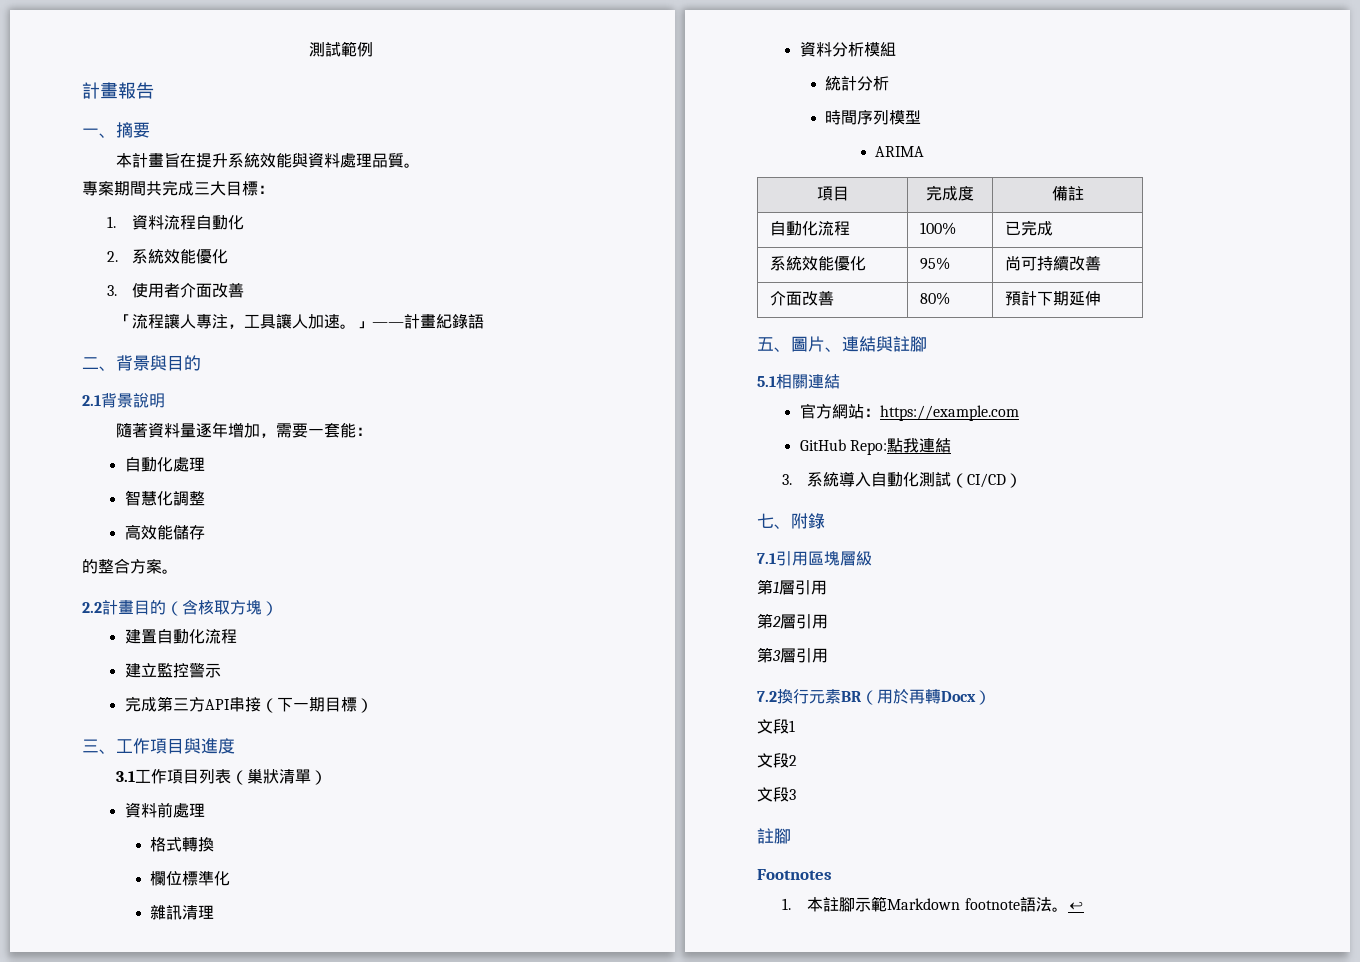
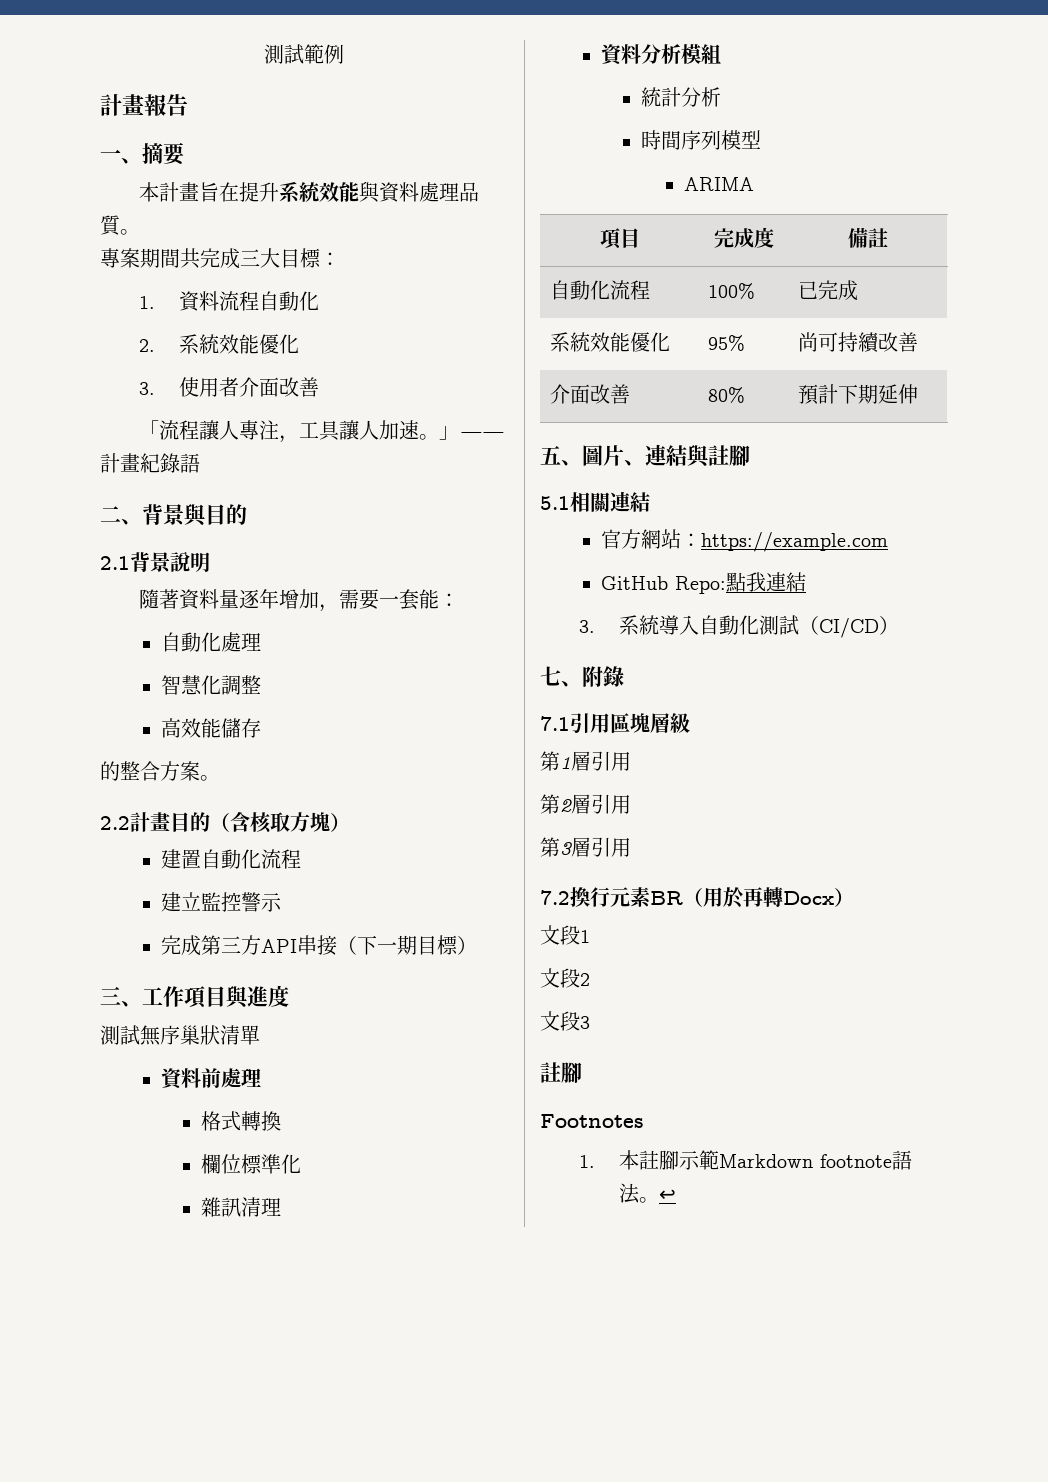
- 3.1工作項目列表（巢狀清單）
+ 測試無序巢狀清單

